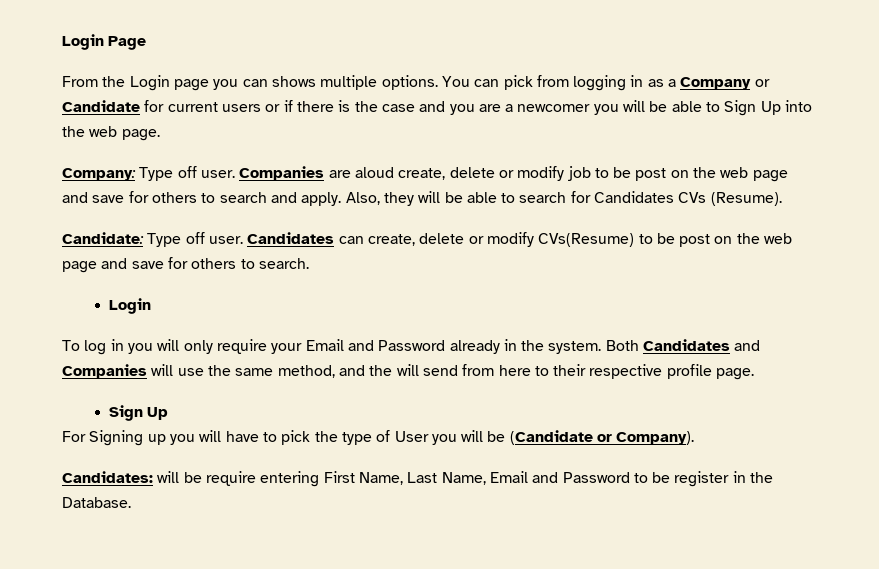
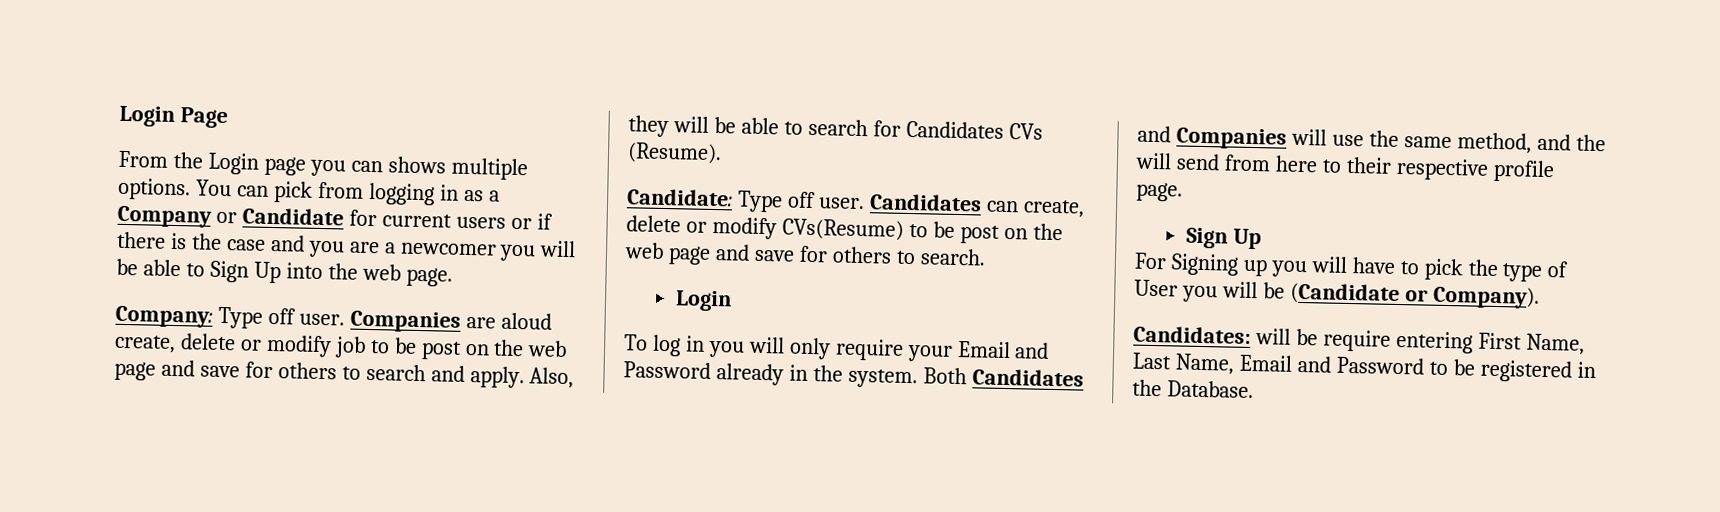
- Candidates: will be require entering First Name, Last Name, Email and Password to be register in the Database.
+ Candidates: will be require entering First Name, Last Name, Email and Password to be registered in the Database.

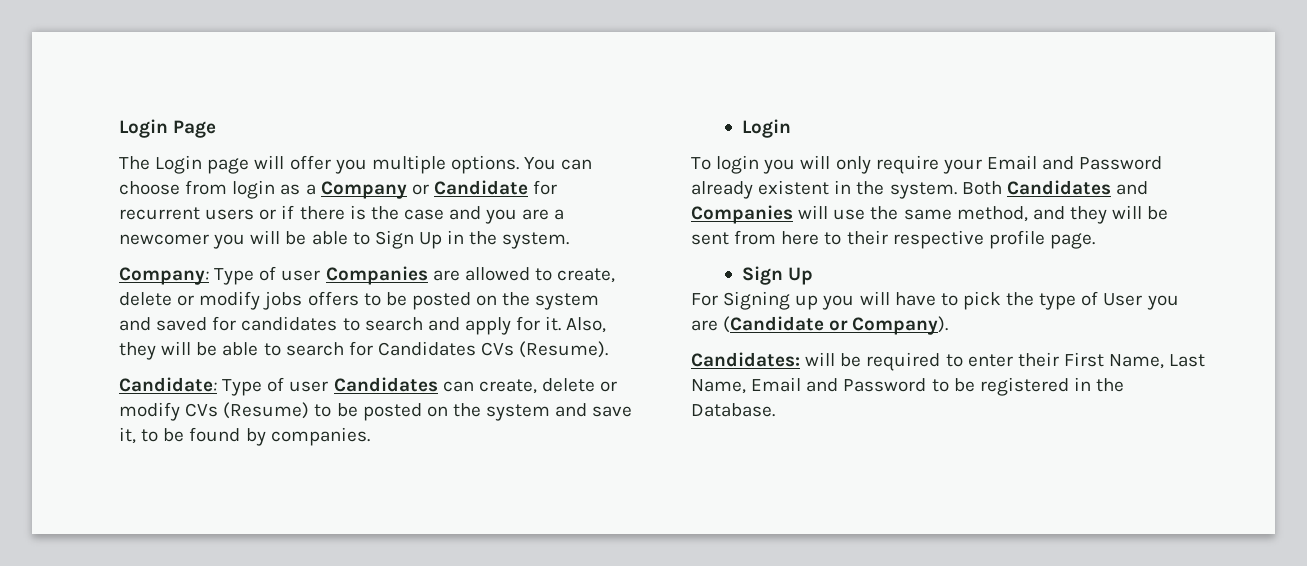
- From the Login page you can shows multiple options. You can pick from logging in as a Company or Candidate for current users or if there is the case and you are a newcomer you will be able to Sign Up into the web page.
- Company: Type off user. Companies are aloud create, delete or modify job to be post on the web page and save for others to search and apply.
+ The Login page will offer you multiple options. You can choose from login as a Company or Candidate for recurrent users or if there is the case and you are a newcomer you will be able to Sign Up in the system.
+ Company: Type of user Companies are allowed to create, delete or modify jobs offers to be posted on the system and saved for candidates to search and apply for it.
- Candidate: Type off user. Candidates can create, delete or modify CVs(Resume) to be post on the web page and save for others to search.
+ Candidate: Type of user Candidates can create, delete or modify CVs (Resume) to be posted on the system and save it, to be found by companies.
- To log in you will only require your Email and Password already in the system.
+ To login you will only require your Email and Password already existent in the system.
- Both Candidates and Companies will use the same method, and the will send from here to their respective profile page.
+ Both Candidates and Companies will use the same method, and they will be sent from here to their respective profile page.
- For Signing up you will have to pick the type of User you will be (Candidate or Company).
+ For Signing up you will have to pick the type of User you are (Candidate or Company).
- Candidates: will be require entering First Name, Last Name, Email and Password to be registered in the Database.
+ Candidates: will be required to enter their First Name, Last Name, Email and Password to be registered in the Database.

